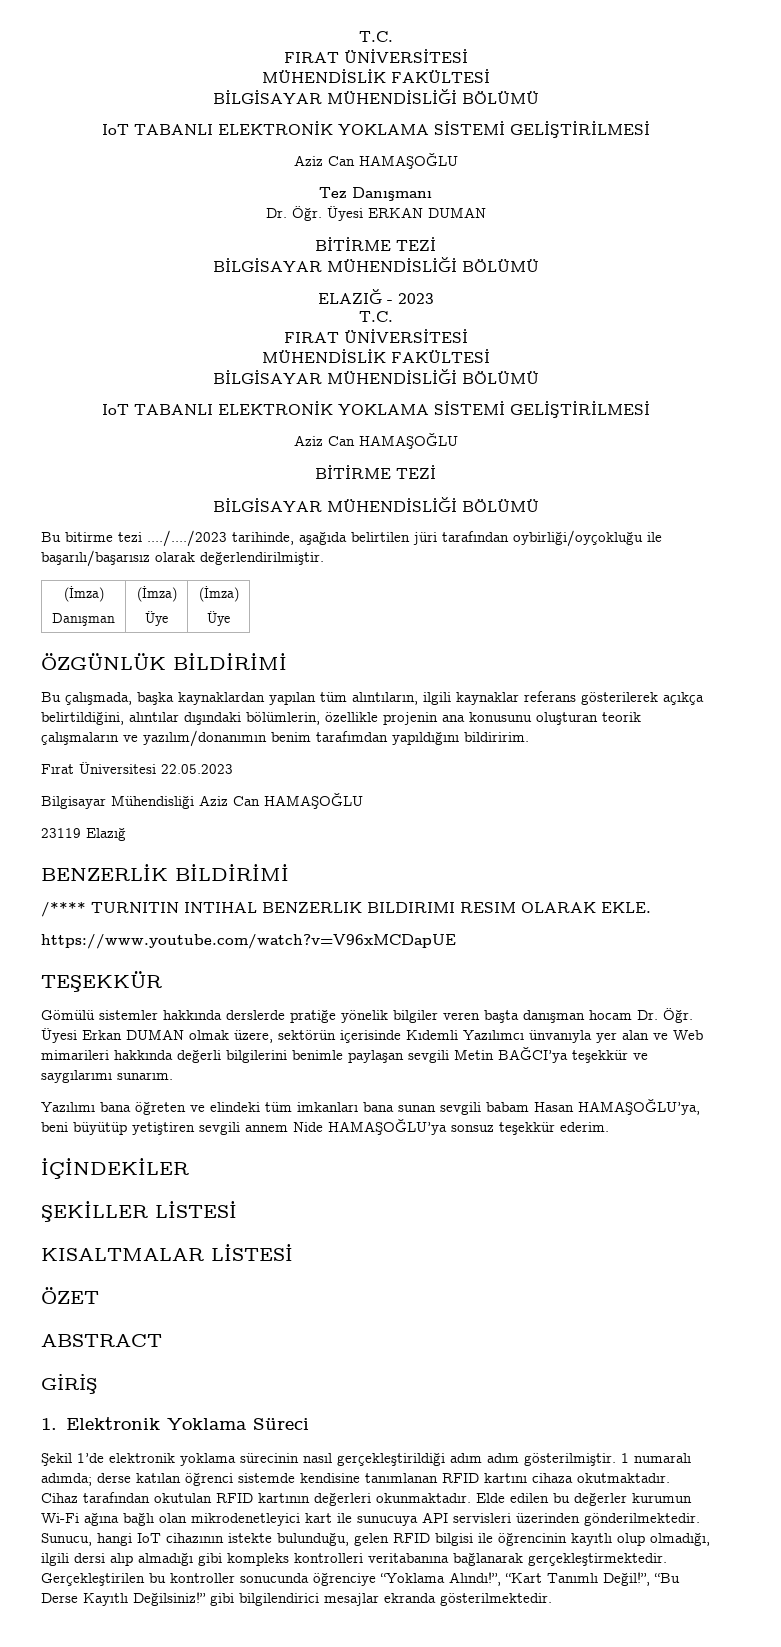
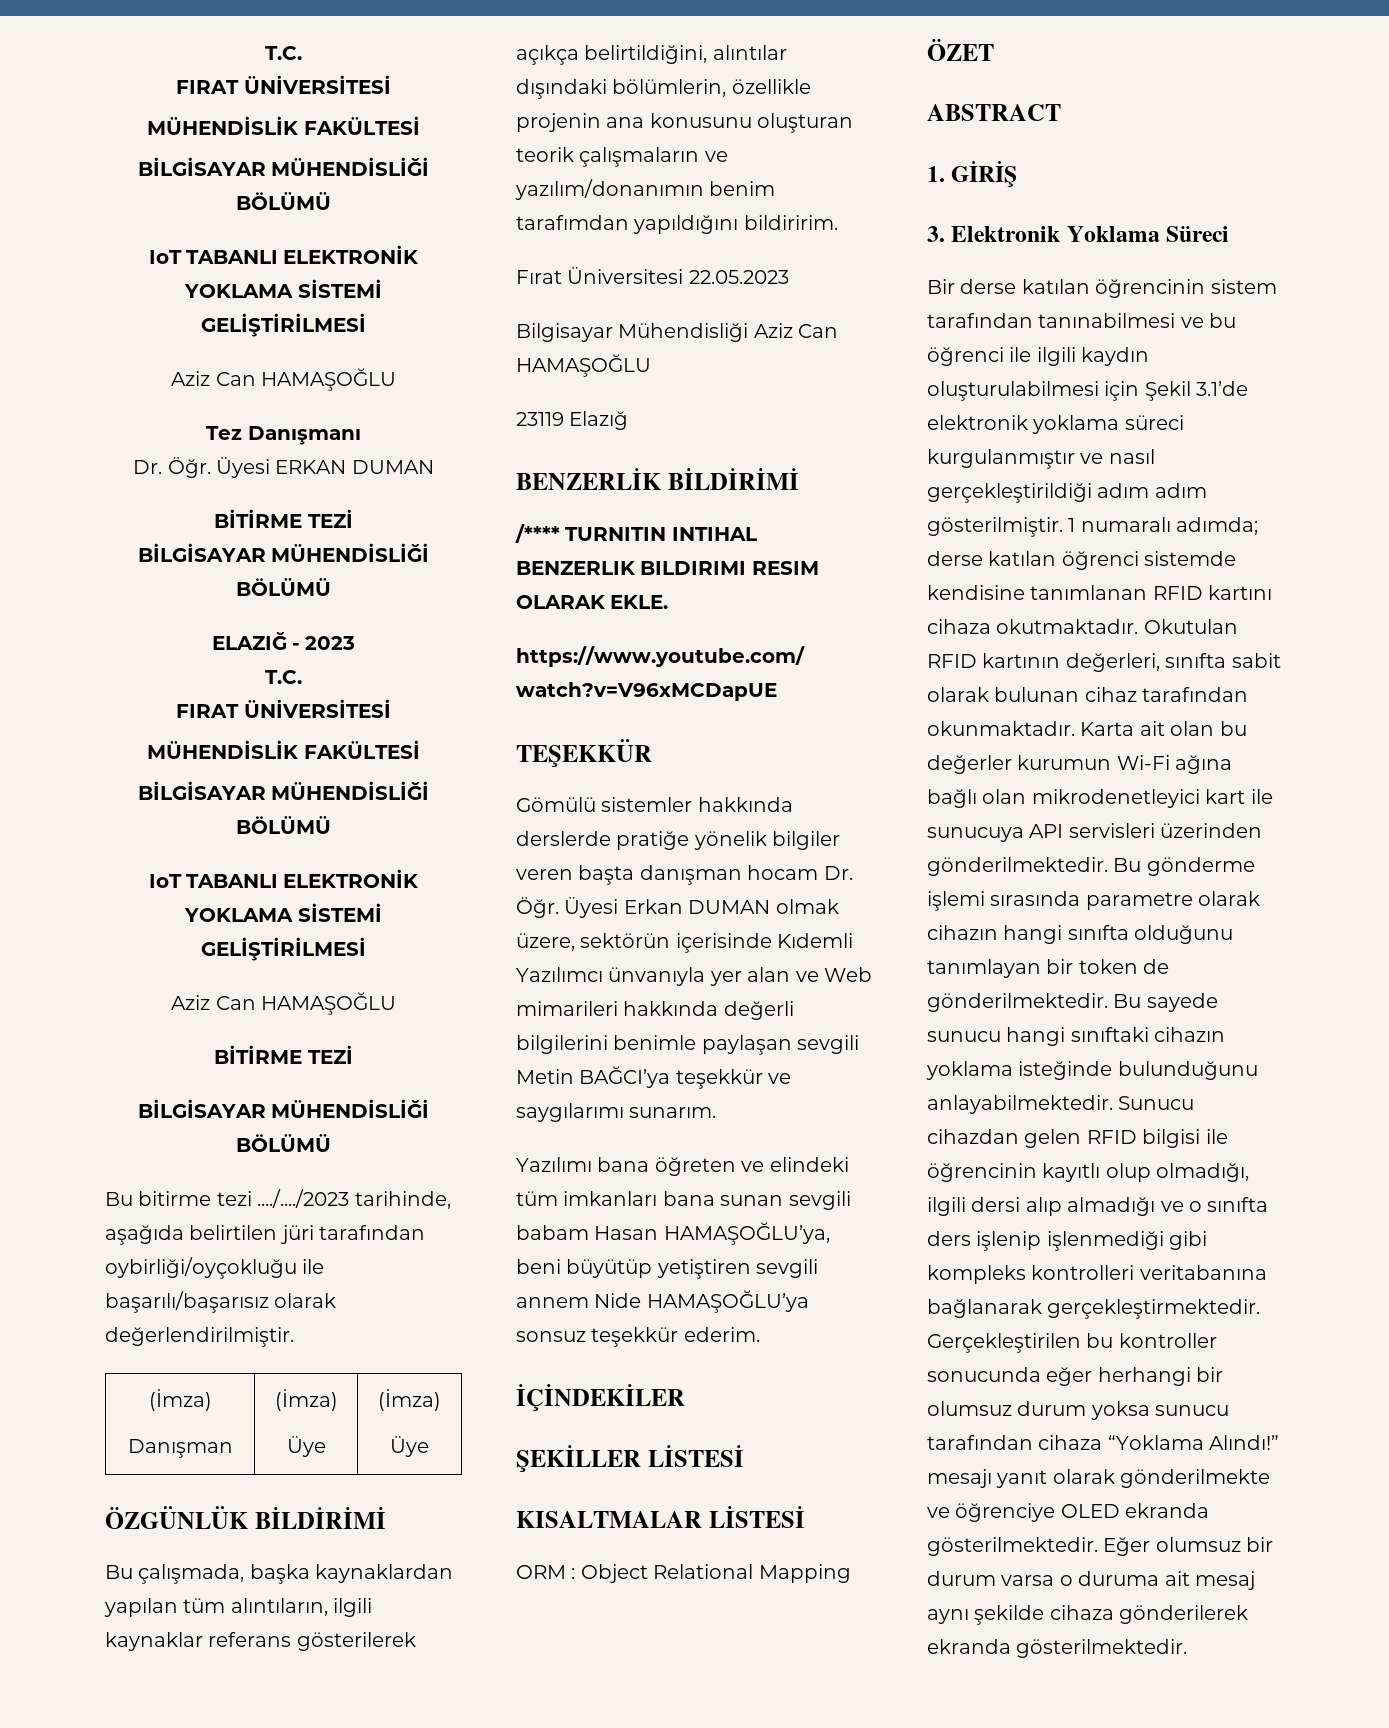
+ ORM : Object Relational Mapping
- GİRİŞ
+ 1. GİRİŞ
- 1. Elektronik Yoklama Süreci
+ 3. Elektronik Yoklama Süreci
- Şekil 1’de elektronik yoklama sürecinin nasıl gerçekleştirildiği adım adım gösterilmiştir.
+ Bir derse katılan öğrencinin sistem tarafından tanınabilmesi ve bu öğrenci ile ilgili kaydın oluşturulabilmesi için Şekil 3.1’de elektronik yoklama süreci kurgulanmıştır ve nasıl gerçekleştirildiği adım adım gösterilmiştir.
- Cihaz tarafından okutulan RFID kartının değerleri okunmaktadır. Elde edilen bu değerler kurumun Wi-Fi ağına bağlı olan mikrodenetleyici kart ile sunucuya API servisleri üzerinden gönderilmektedir.
+ Okutulan RFID kartının değerleri, sınıfta sabit olarak bulunan cihaz tarafından okunmaktadır. Karta ait olan bu değerler kurumun Wi-Fi ağına bağlı olan mikrodenetleyici kart ile sunucuya API servisleri üzerinden gönderilmektedir.
- Sunucu, hangi IoT cihazının istekte bulunduğu, gelen RFID bilgisi ile öğrencinin kayıtlı olup olmadığı, ilgili dersi alıp almadığı gibi kompleks kontrolleri veritabanına bağlanarak gerçekleştirmektedir.
+ Bu gönderme işlemi sırasında parametre olarak cihazın hangi sınıfta olduğunu tanımlayan bir token de gönderilmektedir. Bu sayede sunucu hangi sınıftaki cihazın yoklama isteğinde bulunduğunu anlayabilmektedir. Sunucu cihazdan gelen RFID bilgisi ile öğrencinin kayıtlı olup olmadığı, ilgili dersi alıp almadığı ve o sınıfta ders işlenip işlenmediği gibi kompleks kontrolleri veritabanına bağlanarak gerçekleştirmektedir.
- Gerçekleştirilen bu kontroller sonucunda öğrenciye “Yoklama Alındı!”, “Kart Tanımlı Değil!”, “Bu Derse Kayıtlı Değilsiniz!” gibi bilgilendirici mesajlar ekranda gösterilmektedir.
+ Gerçekleştirilen bu kontroller sonucunda eğer herhangi bir olumsuz durum yoksa sunucu tarafından cihaza “Yoklama Alındı!” mesajı yanıt olarak gönderilmekte ve öğrenciye OLED ekranda gösterilmektedir. Eğer olumsuz bir durum varsa o duruma ait mesaj aynı şekilde cihaza gönderilerek ekranda gösterilmektedir.

